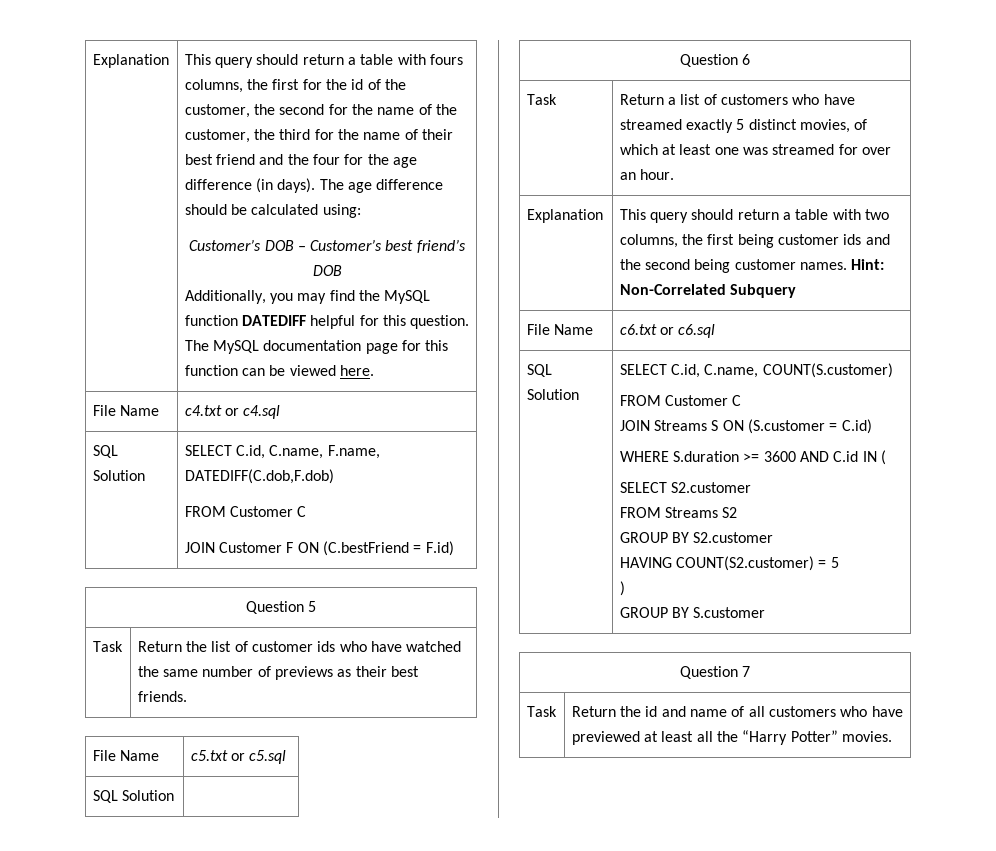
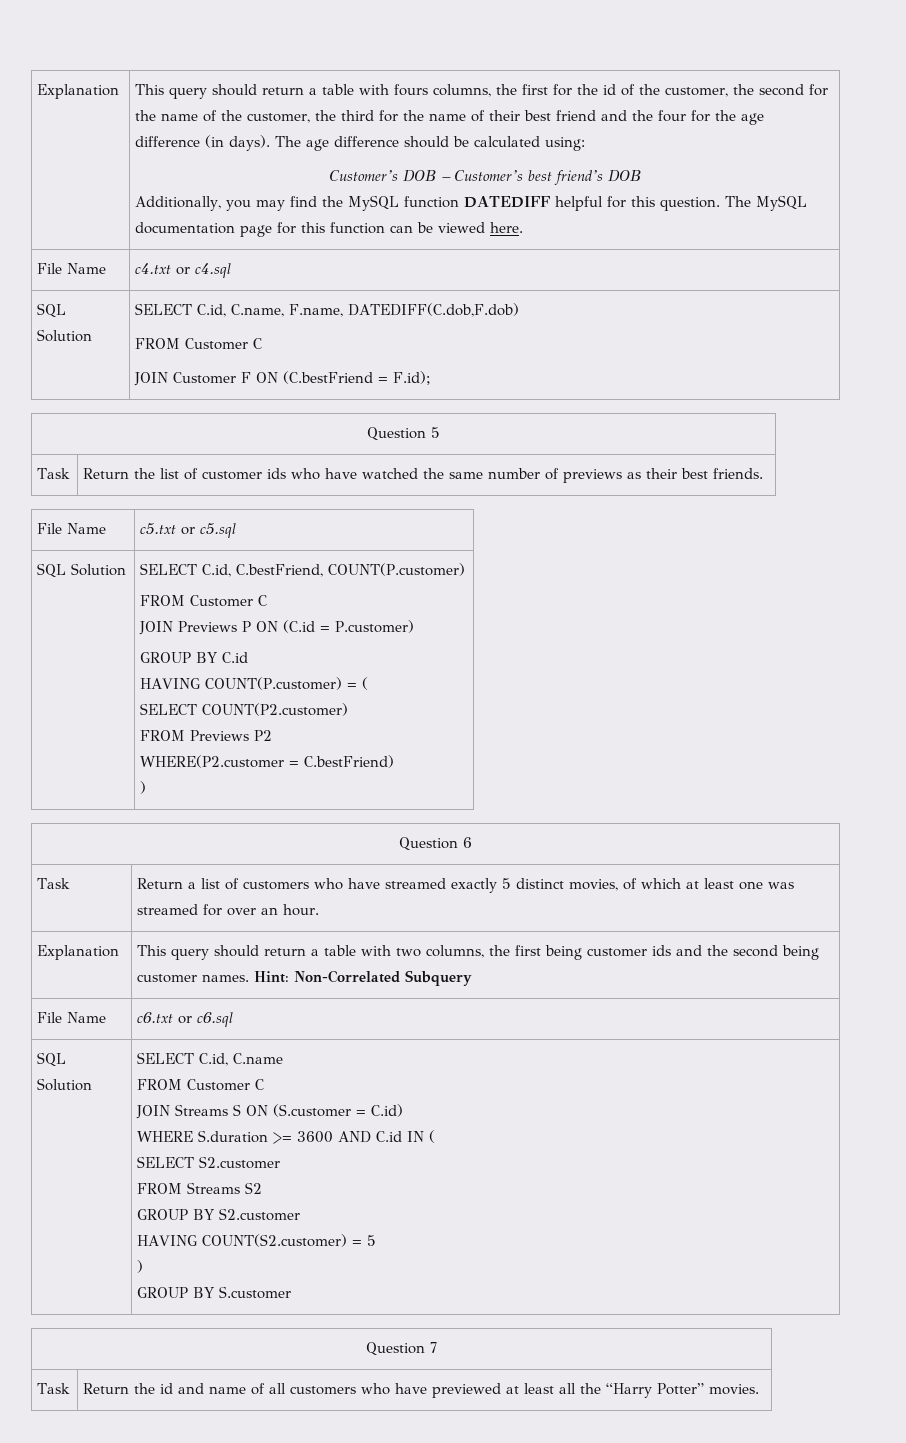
  SQL Solution | SELECT C.id, C.name, F.name, DATEDIFF(C.dob,F.dob)
  FROM Customer C
- JOIN Customer F ON (C.bestFriend = F.id)
+ JOIN Customer F ON (C.bestFriend = F.id);
  File Name | c5.txt or c5.sql
- SQL Solution |
+ SQL Solution | SELECT C.id, C.bestFriend, COUNT(P.customer)
+ FROM Customer C
+ JOIN Previews P ON (C.id = P.customer)
+ GROUP BY C.id
+ HAVING COUNT(P.customer) = (
+ SELECT COUNT(P2.customer)
+ FROM Previews P2
+ WHERE(P2.customer = C.bestFriend)
+ )
- SQL Solution | SELECT C.id, C.name, COUNT(S.customer)
+ SQL Solution | SELECT C.id, C.name

